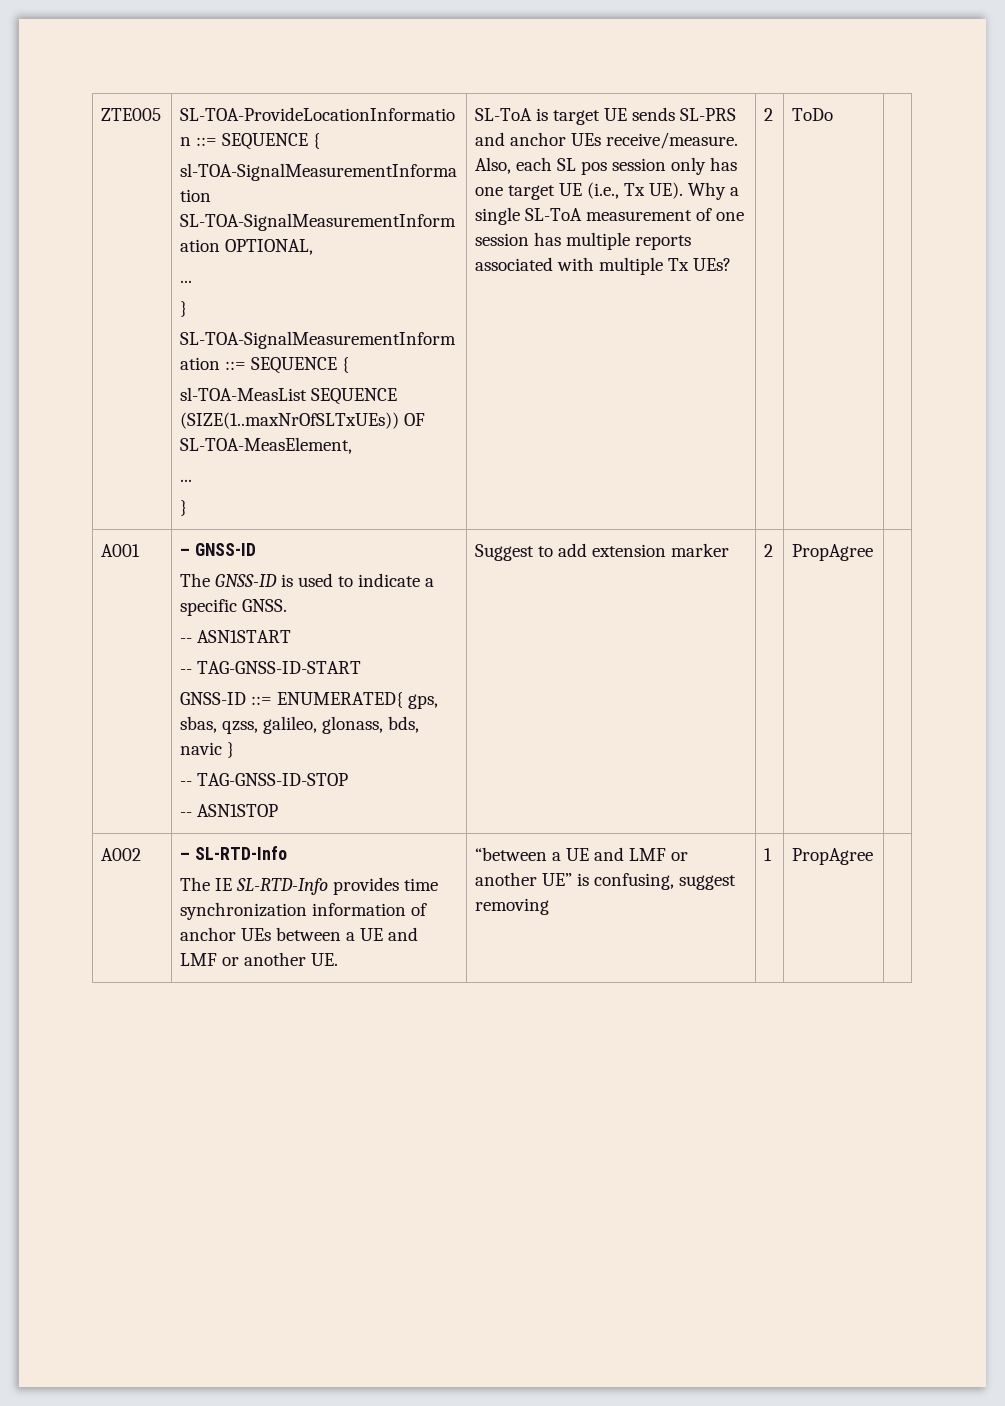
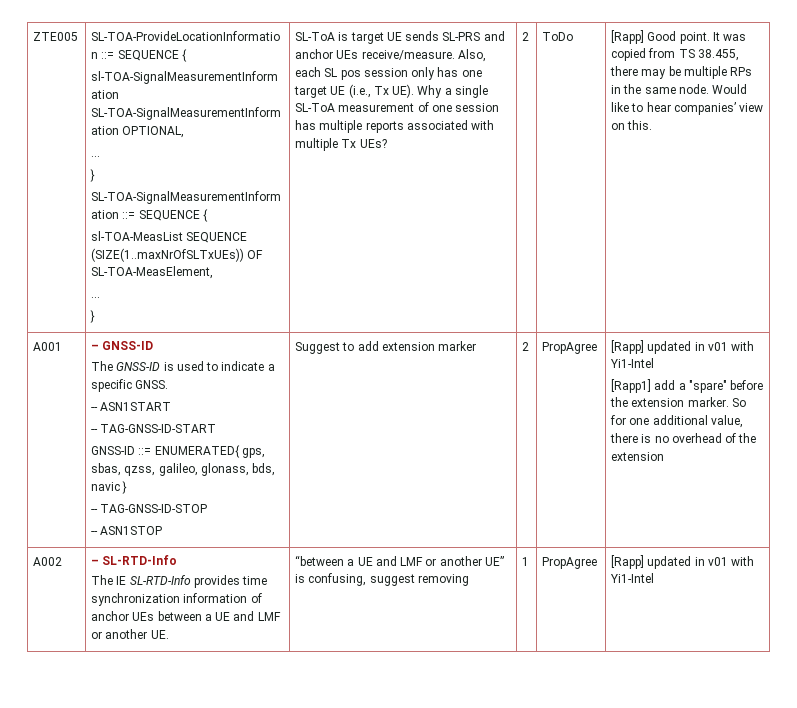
+ [Rapp] Good point. It was copied from TS 38.455, there may be multiple RPs in the same node. Would like to hear companies’ view on this.
- 2 | PropAgree
+ 2 | PropAgree | [Rapp] updated in v01 with Yi1-Intel
+ [Rapp1] add a "spare" before the extension marker. So for one additional value, there is no overhead of the extension
- 1 | PropAgree
+ 1 | PropAgree | [Rapp] updated in v01 with Yi1-Intel

